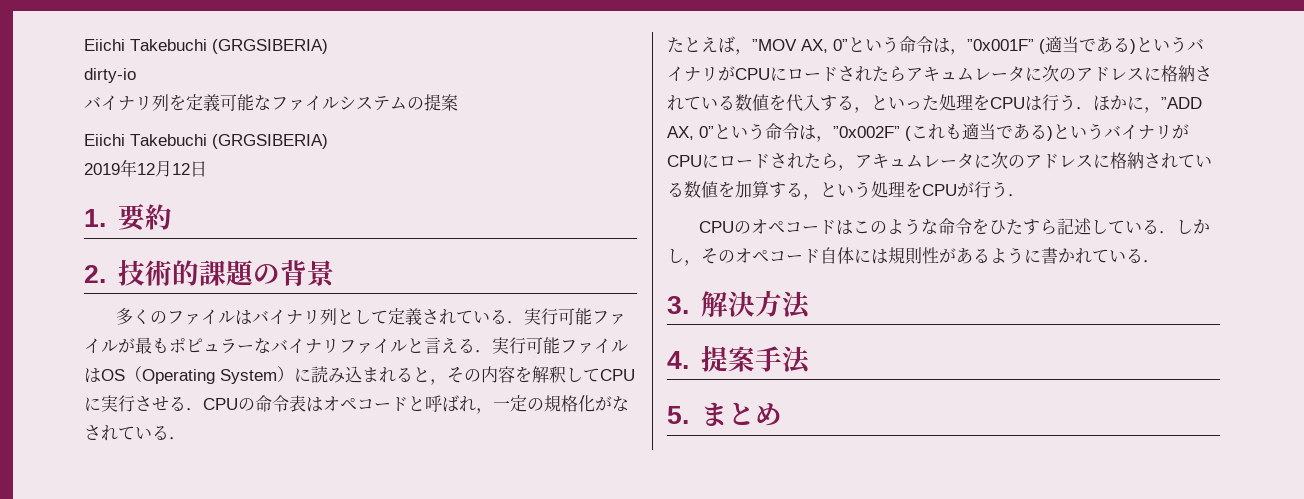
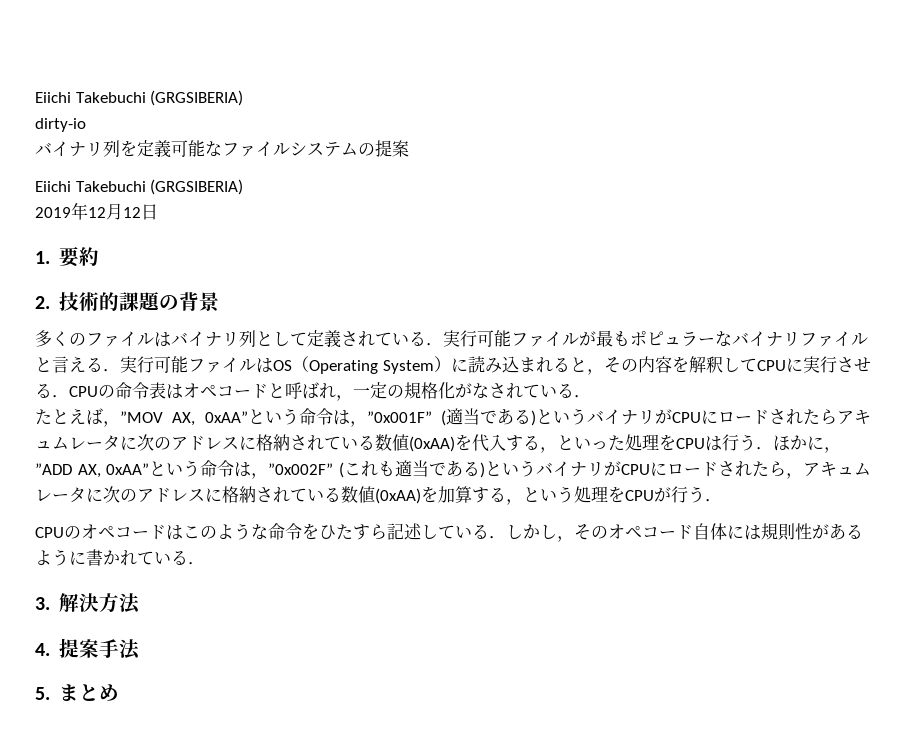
- たとえば，”MOV AX, 0”という命令は，”0x001F” (適当である)というバイナリがCPUにロードされたらアキュムレータに次のアドレスに格納されている数値を代入する，といった処理をCPUは行う．ほかに，”ADD AX, 0”という命令は，”0x002F” (これも適当である)というバイナリがCPUにロードされたら，アキュムレータに次のアドレスに格納されている数値を加算する，という処理をCPUが行う．
+ たとえば，”MOV AX, 0xAA”という命令は，”0x001F” (適当である)というバイナリがCPUにロードされたらアキュムレータに次のアドレスに格納されている数値(0xAA)を代入する，といった処理をCPUは行う．ほかに，”ADD AX, 0xAA”という命令は，”0x002F” (これも適当である)というバイナリがCPUにロードされたら，アキュムレータに次のアドレスに格納されている数値(0xAA)を加算する，という処理をCPUが行う．

